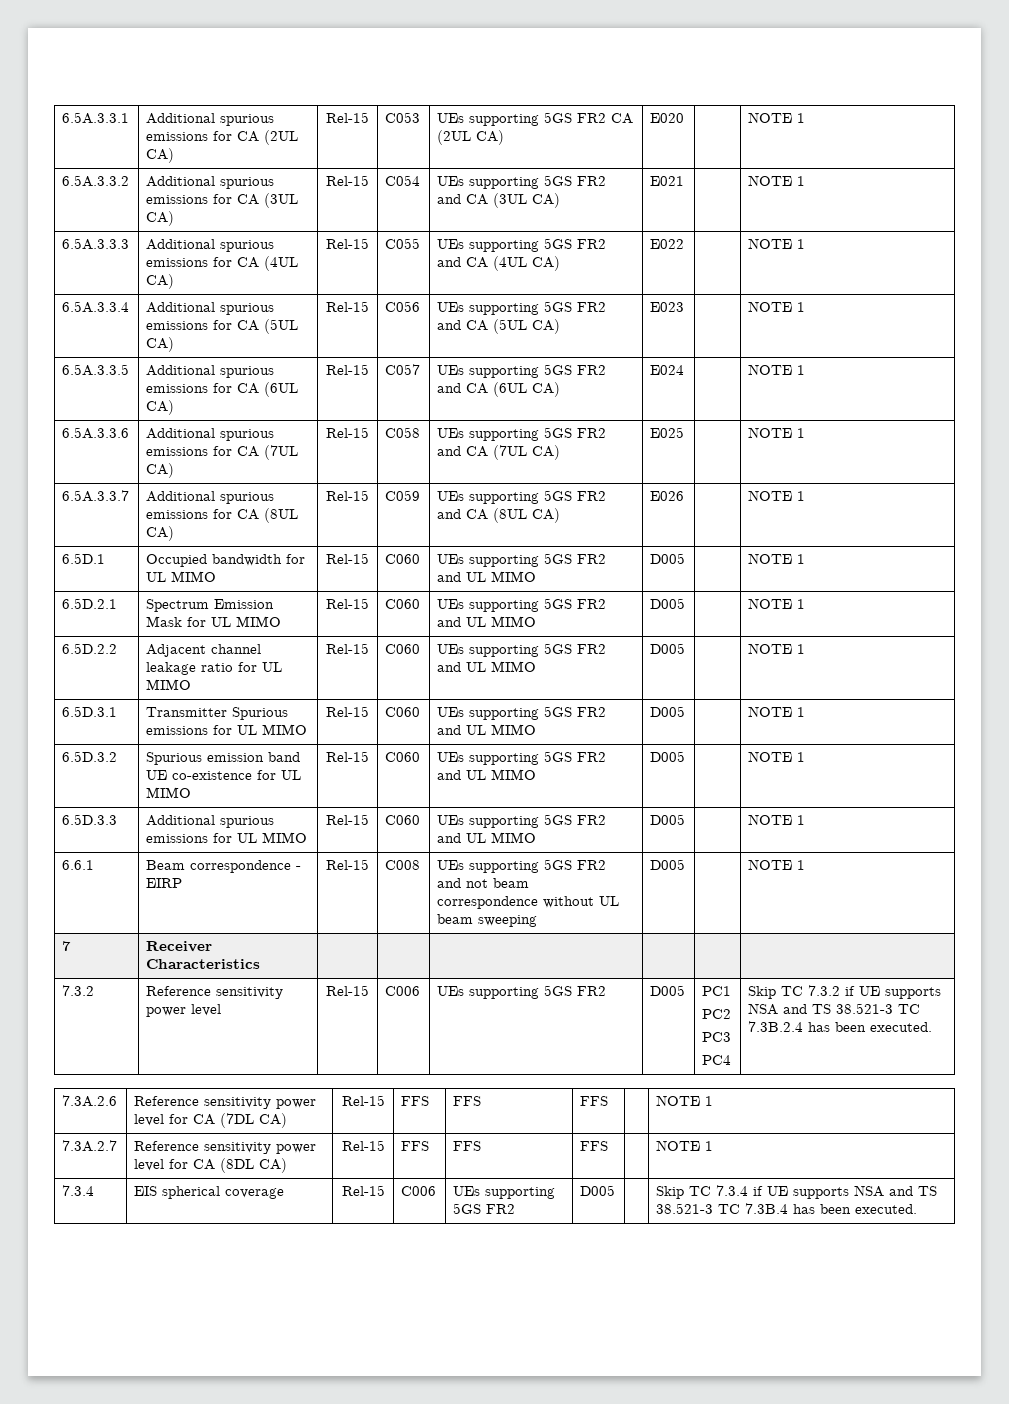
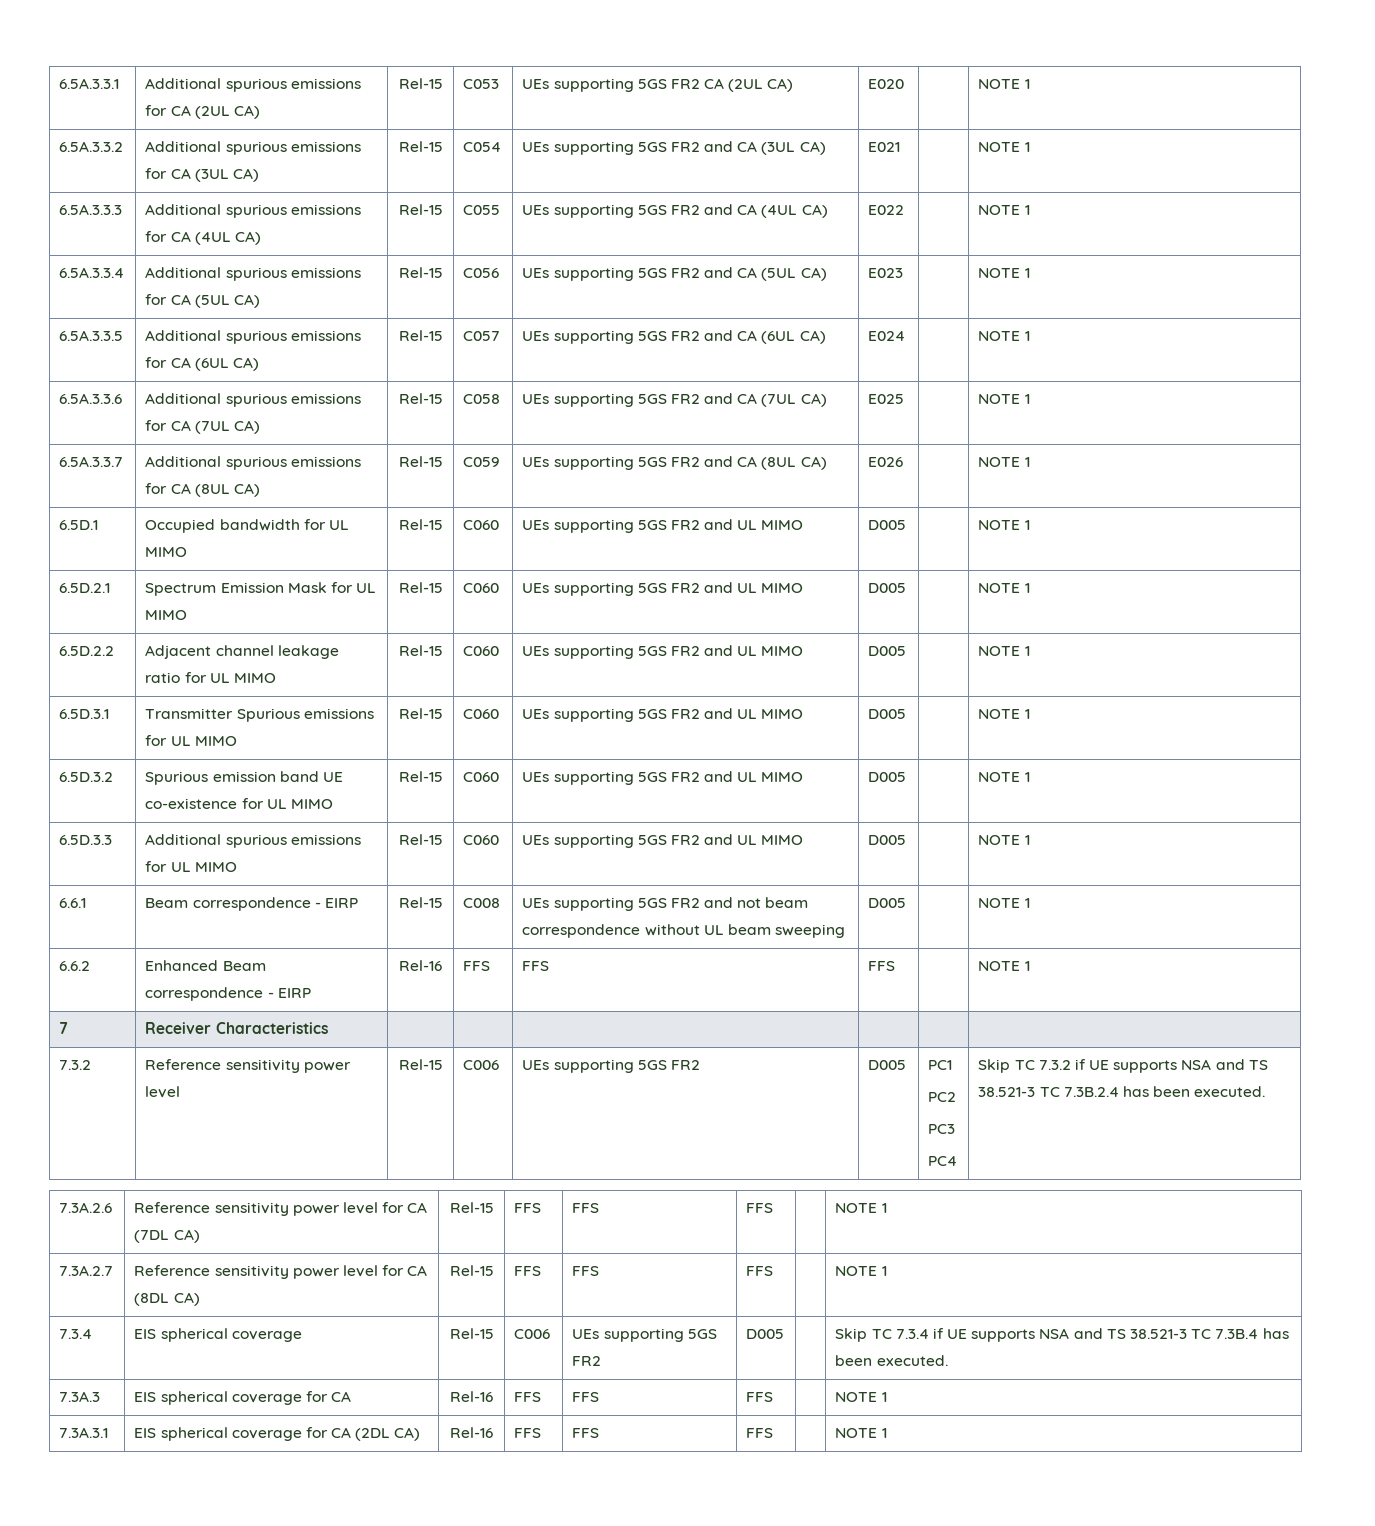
+ 6.6.2 | Enhanced Beam correspondence - EIRP | Rel-16 | FFS | FFS | FFS | | NOTE 1
+ 7.3A.3 | EIS spherical coverage for CA | Rel-16 | FFS | FFS | FFS | | NOTE 1
+ 7.3A.3.1 | EIS spherical coverage for CA (2DL CA) | Rel-16 | FFS | FFS | FFS | | NOTE 1

